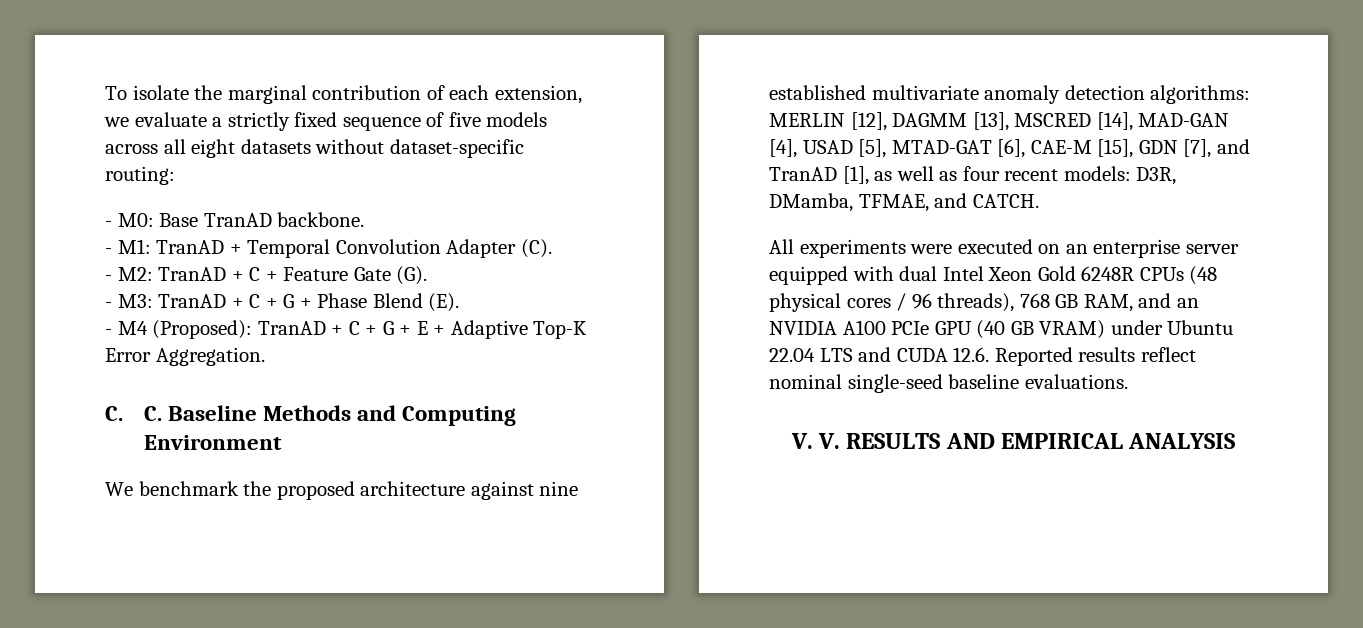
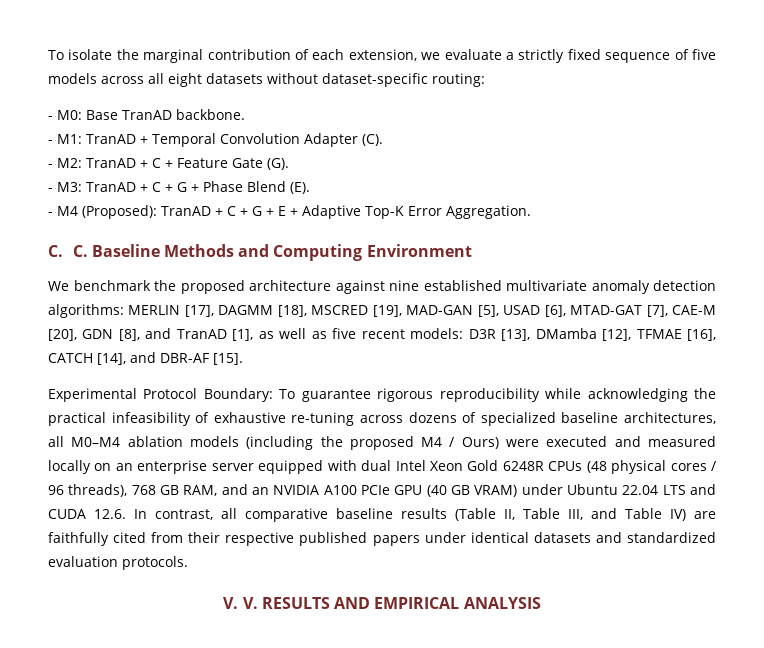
- We benchmark the proposed architecture against nine established multivariate anomaly detection algorithms: MERLIN [12], DAGMM [13], MSCRED [14], MAD-GAN [4], USAD [5], MTAD-GAT [6], CAE-M [15], GDN [7], and TranAD [1], as well as four recent models: D3R, DMamba, TFMAE, and CATCH.
- All experiments were executed on an enterprise server equipped with dual Intel Xeon Gold 6248R CPUs (48 physical cores / 96 threads), 768 GB RAM, and an NVIDIA A100 PCIe GPU (40 GB VRAM) under Ubuntu 22.04 LTS and CUDA 12.6. Reported results reflect nominal single-seed baseline evaluations.
+ We benchmark the proposed architecture against nine established multivariate anomaly detection algorithms: MERLIN [17], DAGMM [18], MSCRED [19], MAD-GAN [5], USAD [6], MTAD-GAT [7], CAE-M [20], GDN [8], and TranAD [1], as well as five recent models: D3R [13], DMamba [12], TFMAE [16], CATCH [14], and DBR-AF [15].
+ Experimental Protocol Boundary: To guarantee rigorous reproducibility while acknowledging the practical infeasibility of exhaustive re-tuning across dozens of specialized baseline architectures, all M0–M4 ablation models (including the proposed M4 / Ours) were executed and measured locally on an enterprise server equipped with dual Intel Xeon Gold 6248R CPUs (48 physical cores / 96 threads), 768 GB RAM, and an NVIDIA A100 PCIe GPU (40 GB VRAM) under Ubuntu 22.04 LTS and CUDA 12.6. In contrast, all comparative baseline results (Table II, Table III, and Table IV) are faithfully cited from their respective published papers under identical datasets and standardized evaluation protocols.

